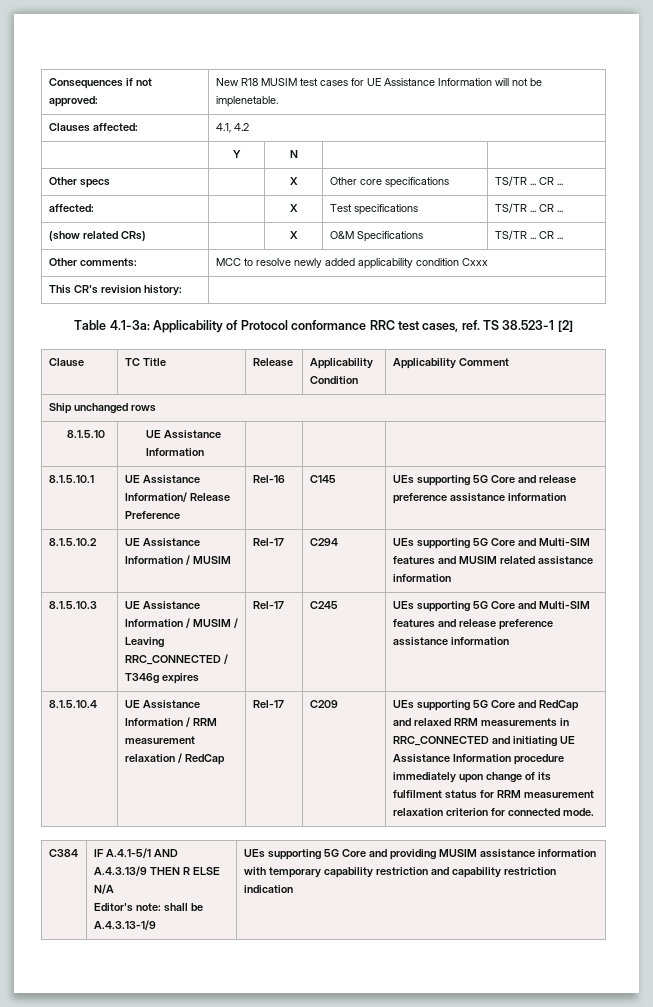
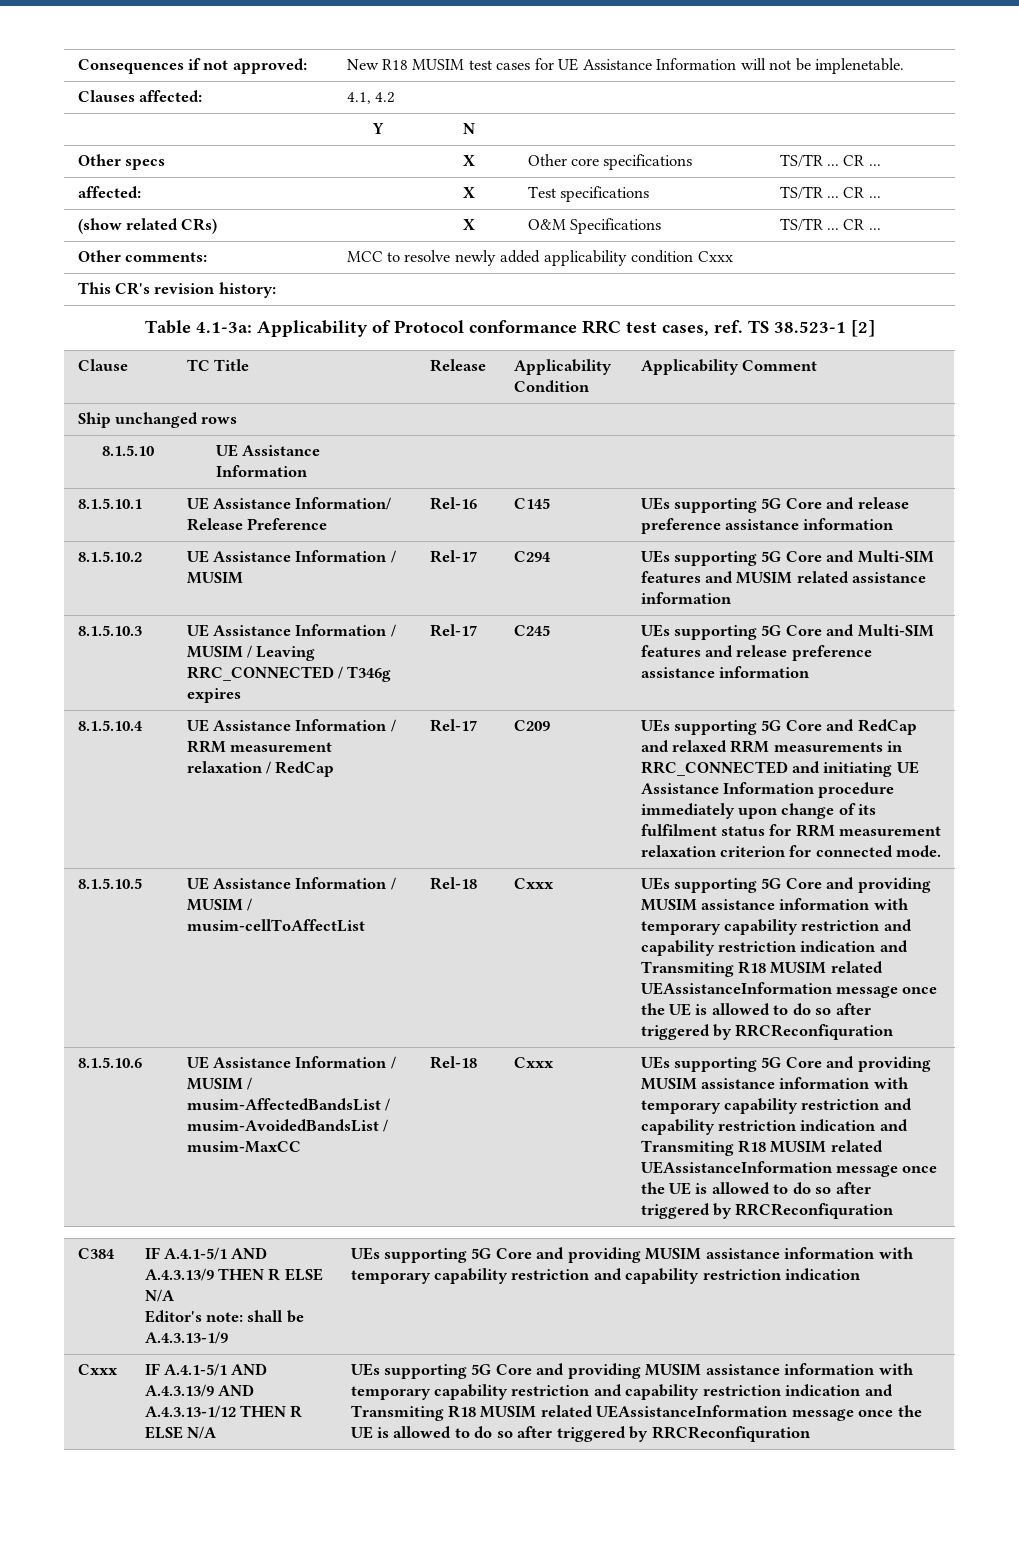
+ 8.1.5.10.5 | UE Assistance Information / MUSIM / musim-cellToAffectList | Rel-18 | Cxxx | UEs supporting 5G Core and providing MUSIM assistance information with temporary capability restriction and capability restriction indication and Transmiting R18 MUSIM related UEAssistanceInformation message once the UE is allowed to do so after triggered by RRCReconfiquration
+ 8.1.5.10.6 | UE Assistance Information / MUSIM / musim-AffectedBandsList / musim-AvoidedBandsList / musim-MaxCC | Rel-18 | Cxxx | UEs supporting 5G Core and providing MUSIM assistance information with temporary capability restriction and capability restriction indication and Transmiting R18 MUSIM related UEAssistanceInformation message once the UE is allowed to do so after triggered by RRCReconfiquration
+ Cxxx | IF A.4.1-5/1 AND A.4.3.13/9 AND A.4.3.13-1/12 THEN R ELSE N/A | UEs supporting 5G Core and providing MUSIM assistance information with temporary capability restriction and capability restriction indication and Transmiting R18 MUSIM related UEAssistanceInformation message once the UE is allowed to do so after triggered by RRCReconfiquration

